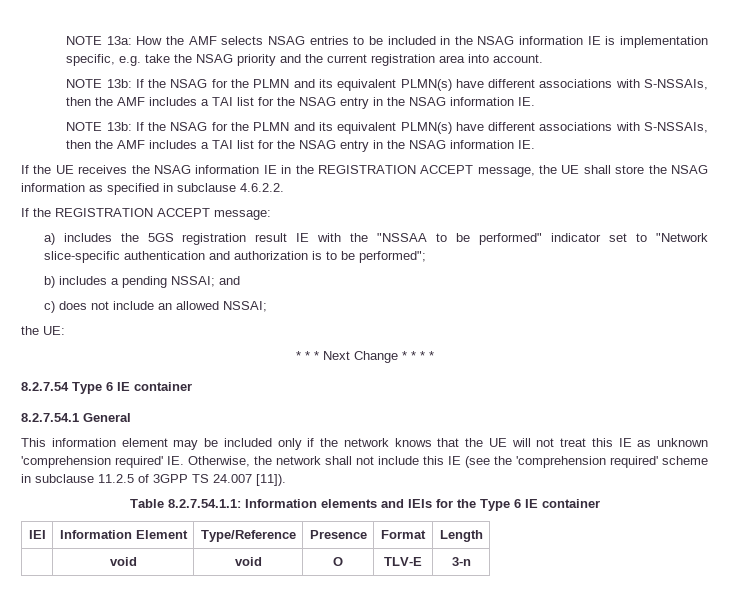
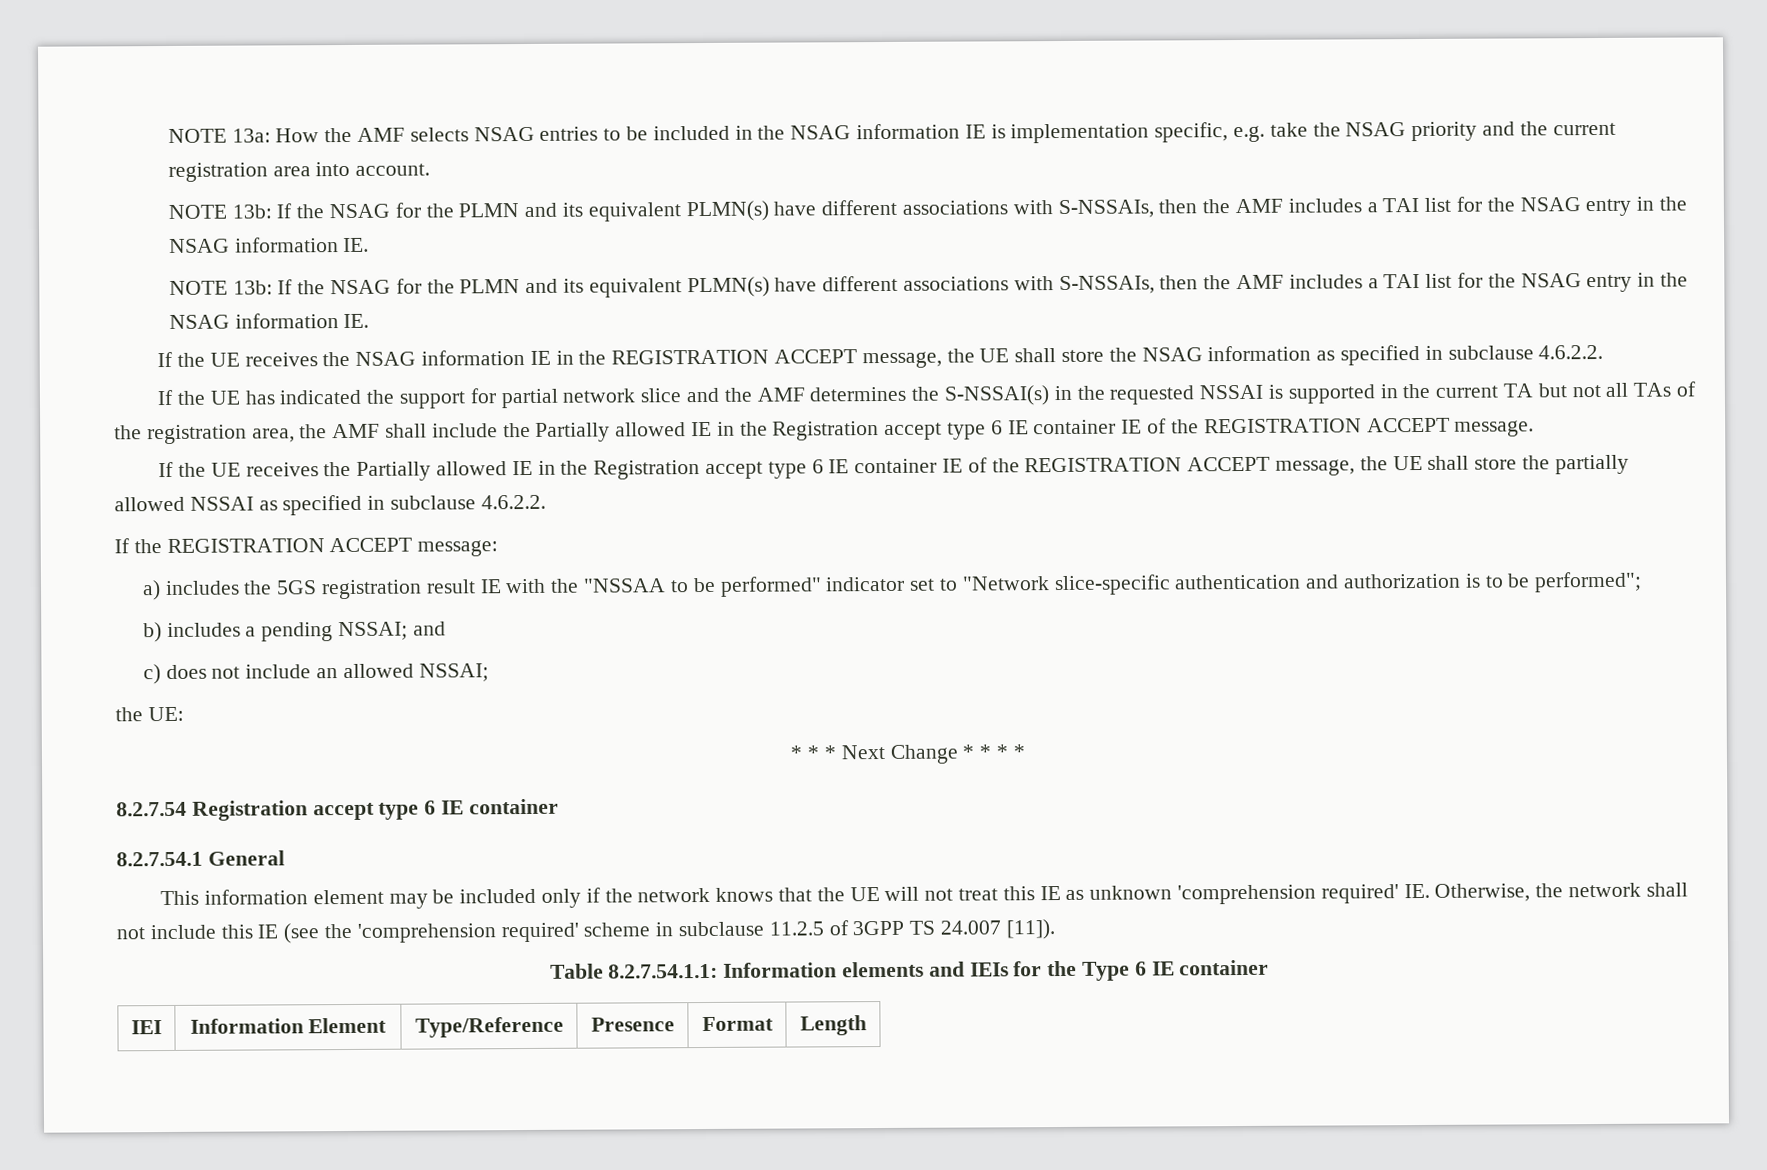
+ If the UE has indicated the support for partial network slice and the AMF determines the S-NSSAI(s) in the requested NSSAI is supported in the current TA but not all TAs of the registration area, the AMF shall include the Partially allowed IE in the Registration accept type 6 IE container IE of the REGISTRATION ACCEPT message.
+ If the UE receives the Partially allowed IE in the Registration accept type 6 IE container IE of the REGISTRATION ACCEPT message, the UE shall store the partially allowed NSSAI as specified in subclause 4.6.2.2.
- 8.2.7.54 Type 6 IE container
+ 8.2.7.54 Registration accept type 6 IE container
- | void | void | O | TLV-E | 3-n

